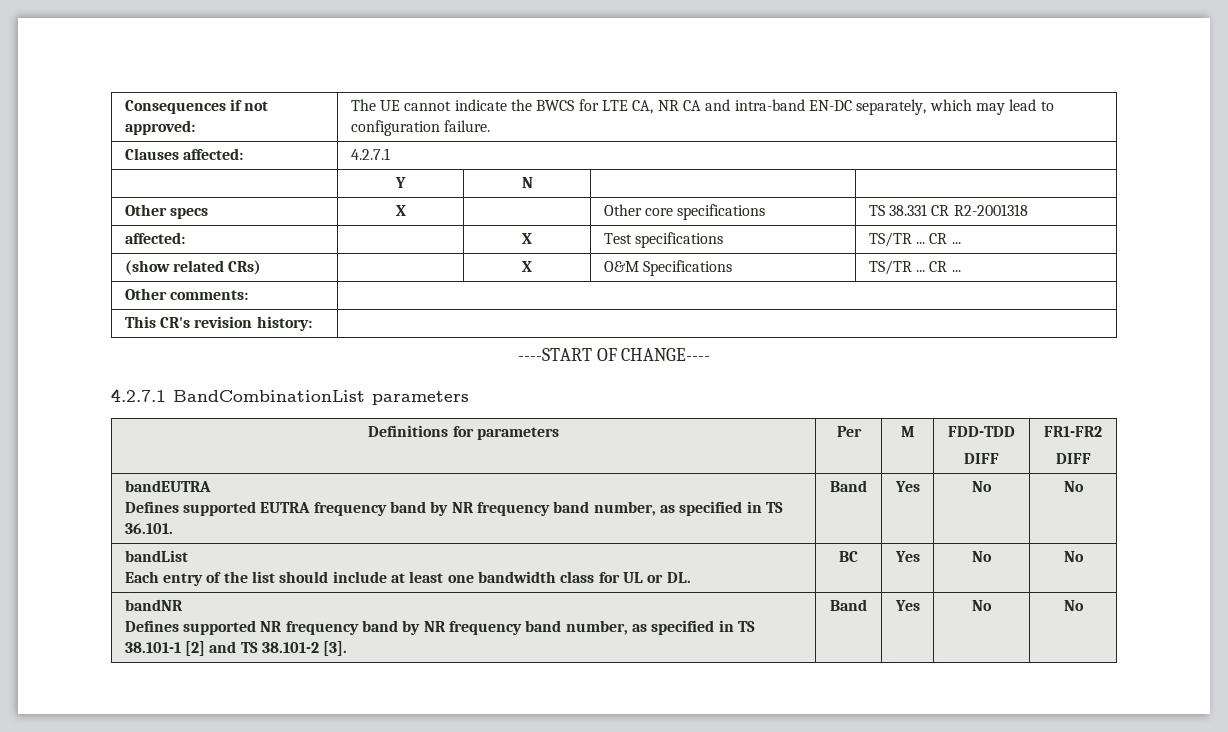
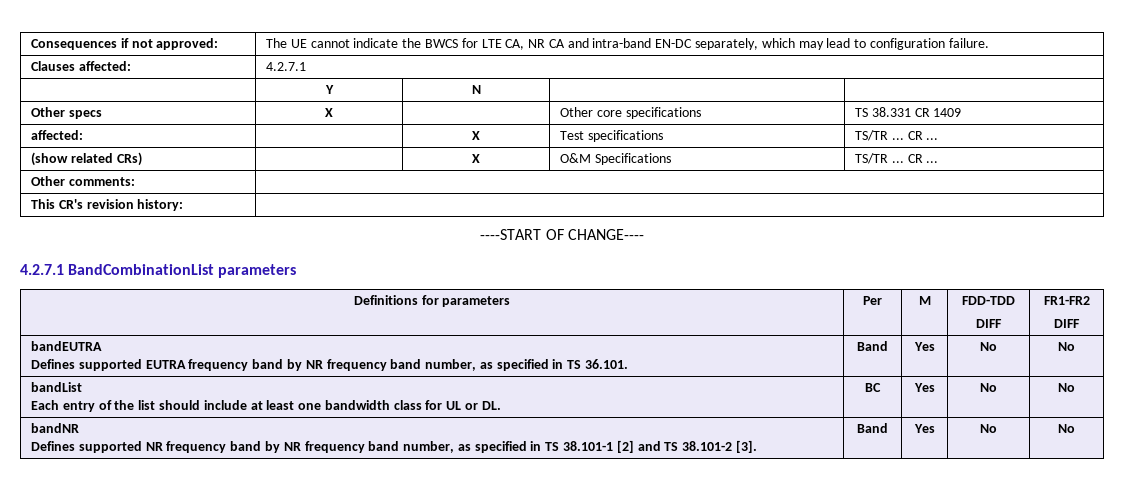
- Other specs | X | | Other core specifications | TS 38.331 CR R2-2001318
+ Other specs | X | | Other core specifications | TS 38.331 CR 1409

